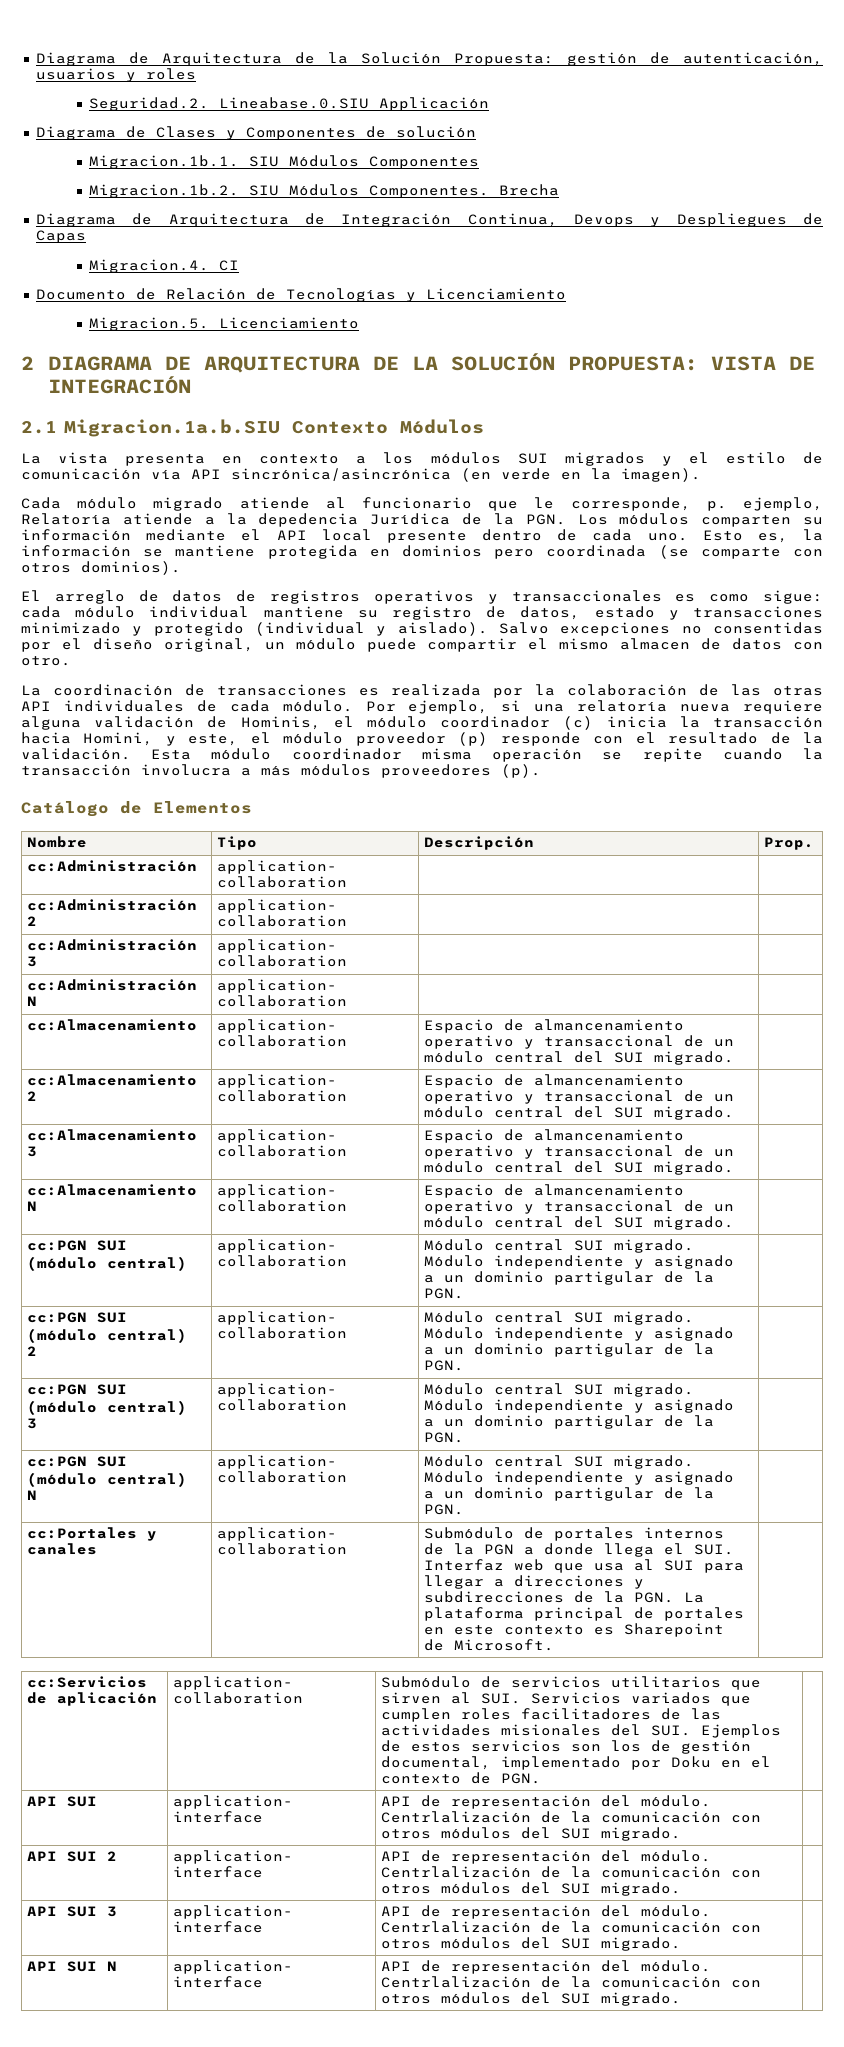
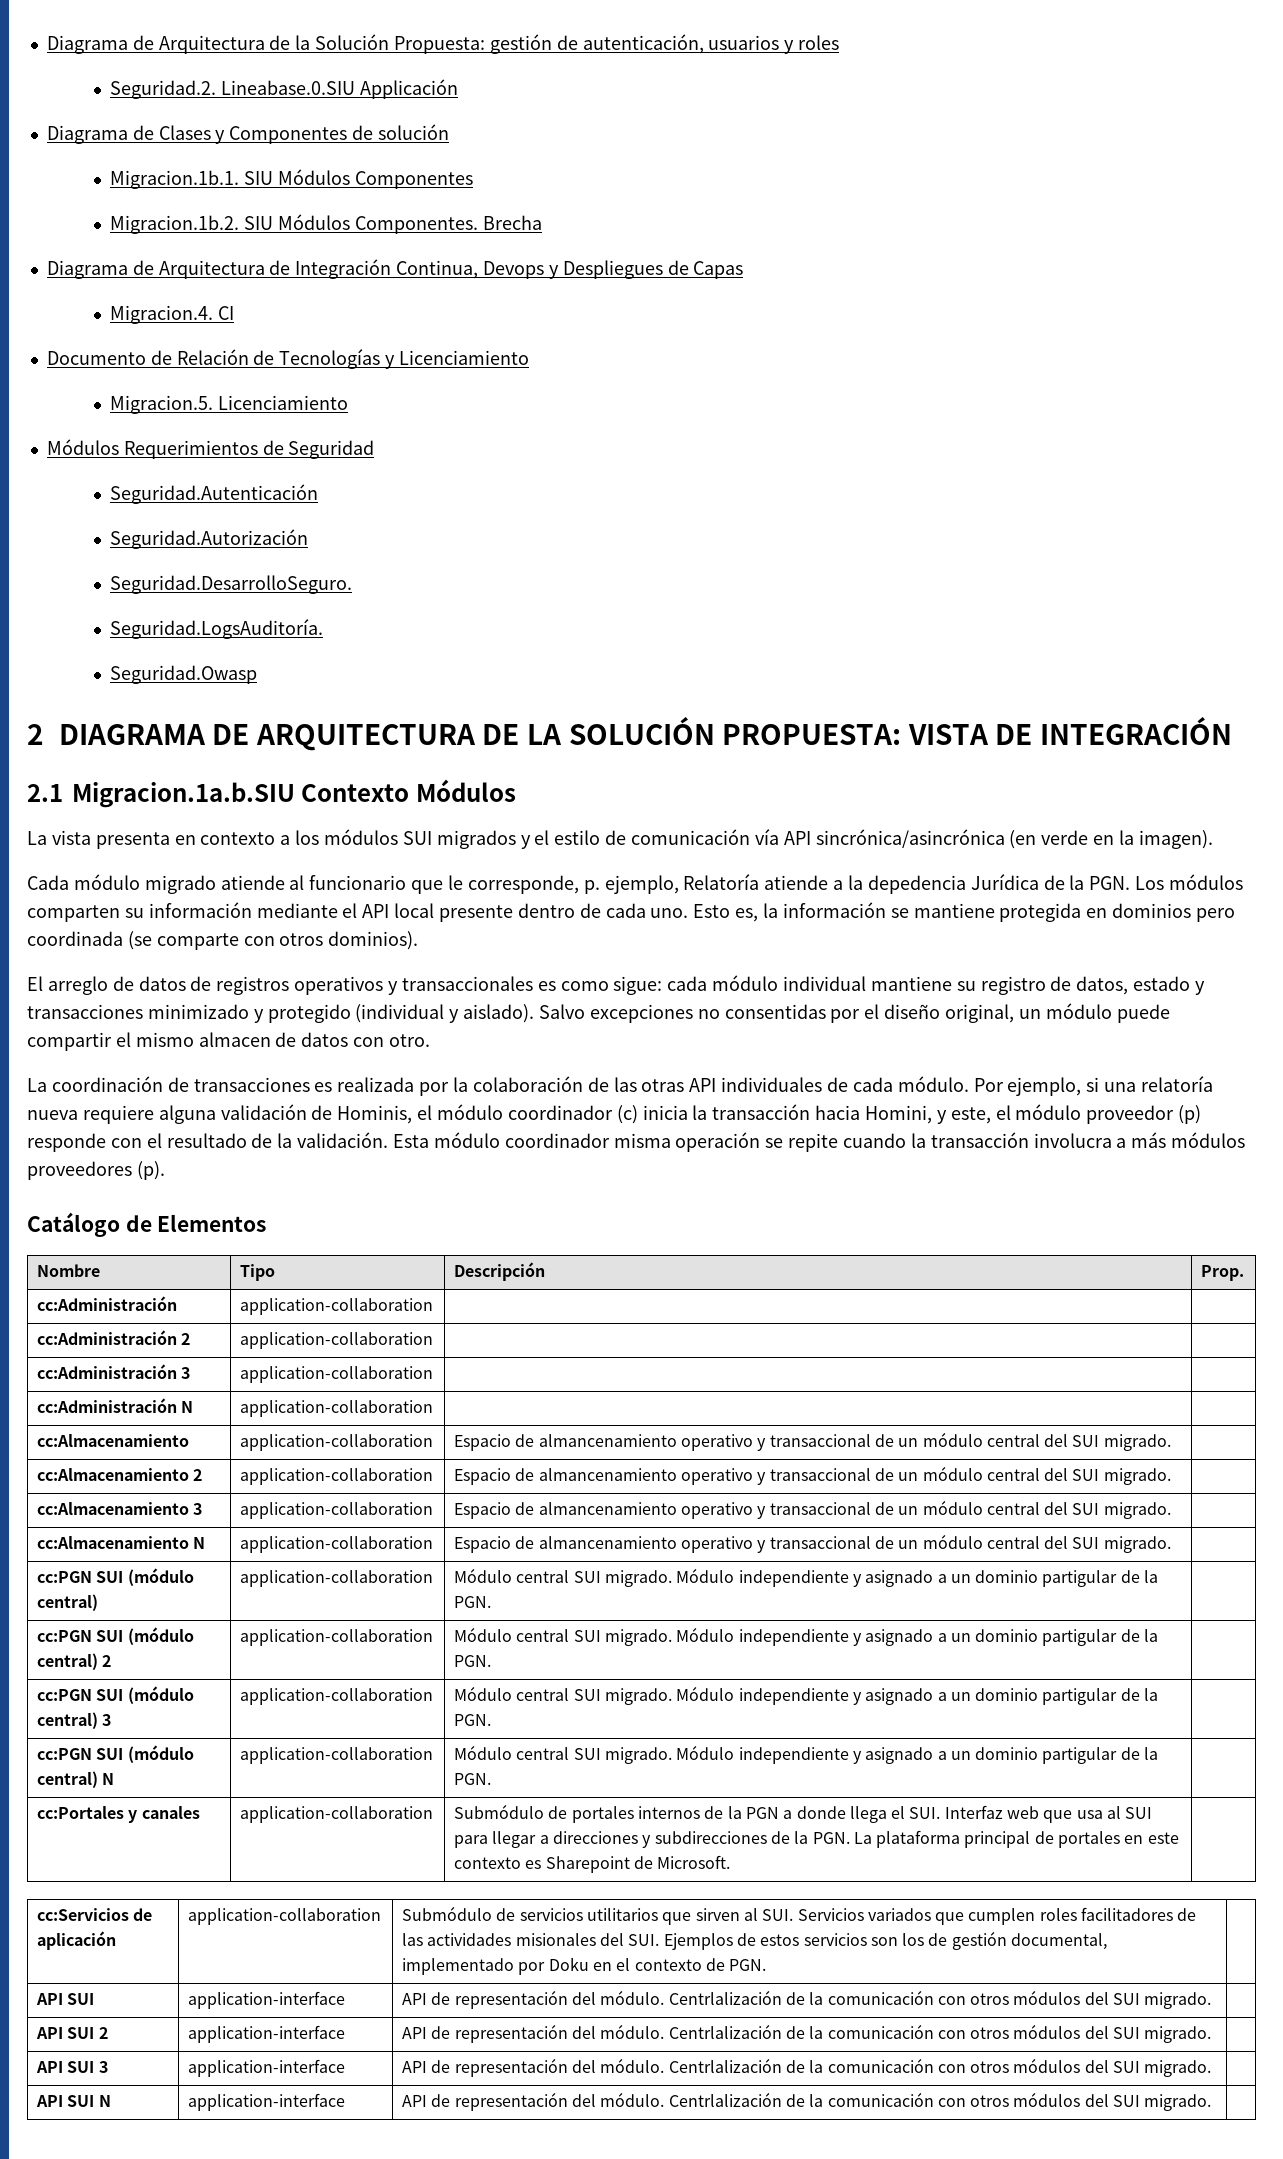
+ Módulos Requerimientos de Seguridad
+ Seguridad.Autenticación
+ Seguridad.Autorización
+ Seguridad.DesarrolloSeguro.
+ Seguridad.LogsAuditoría.
+ Seguridad.Owasp

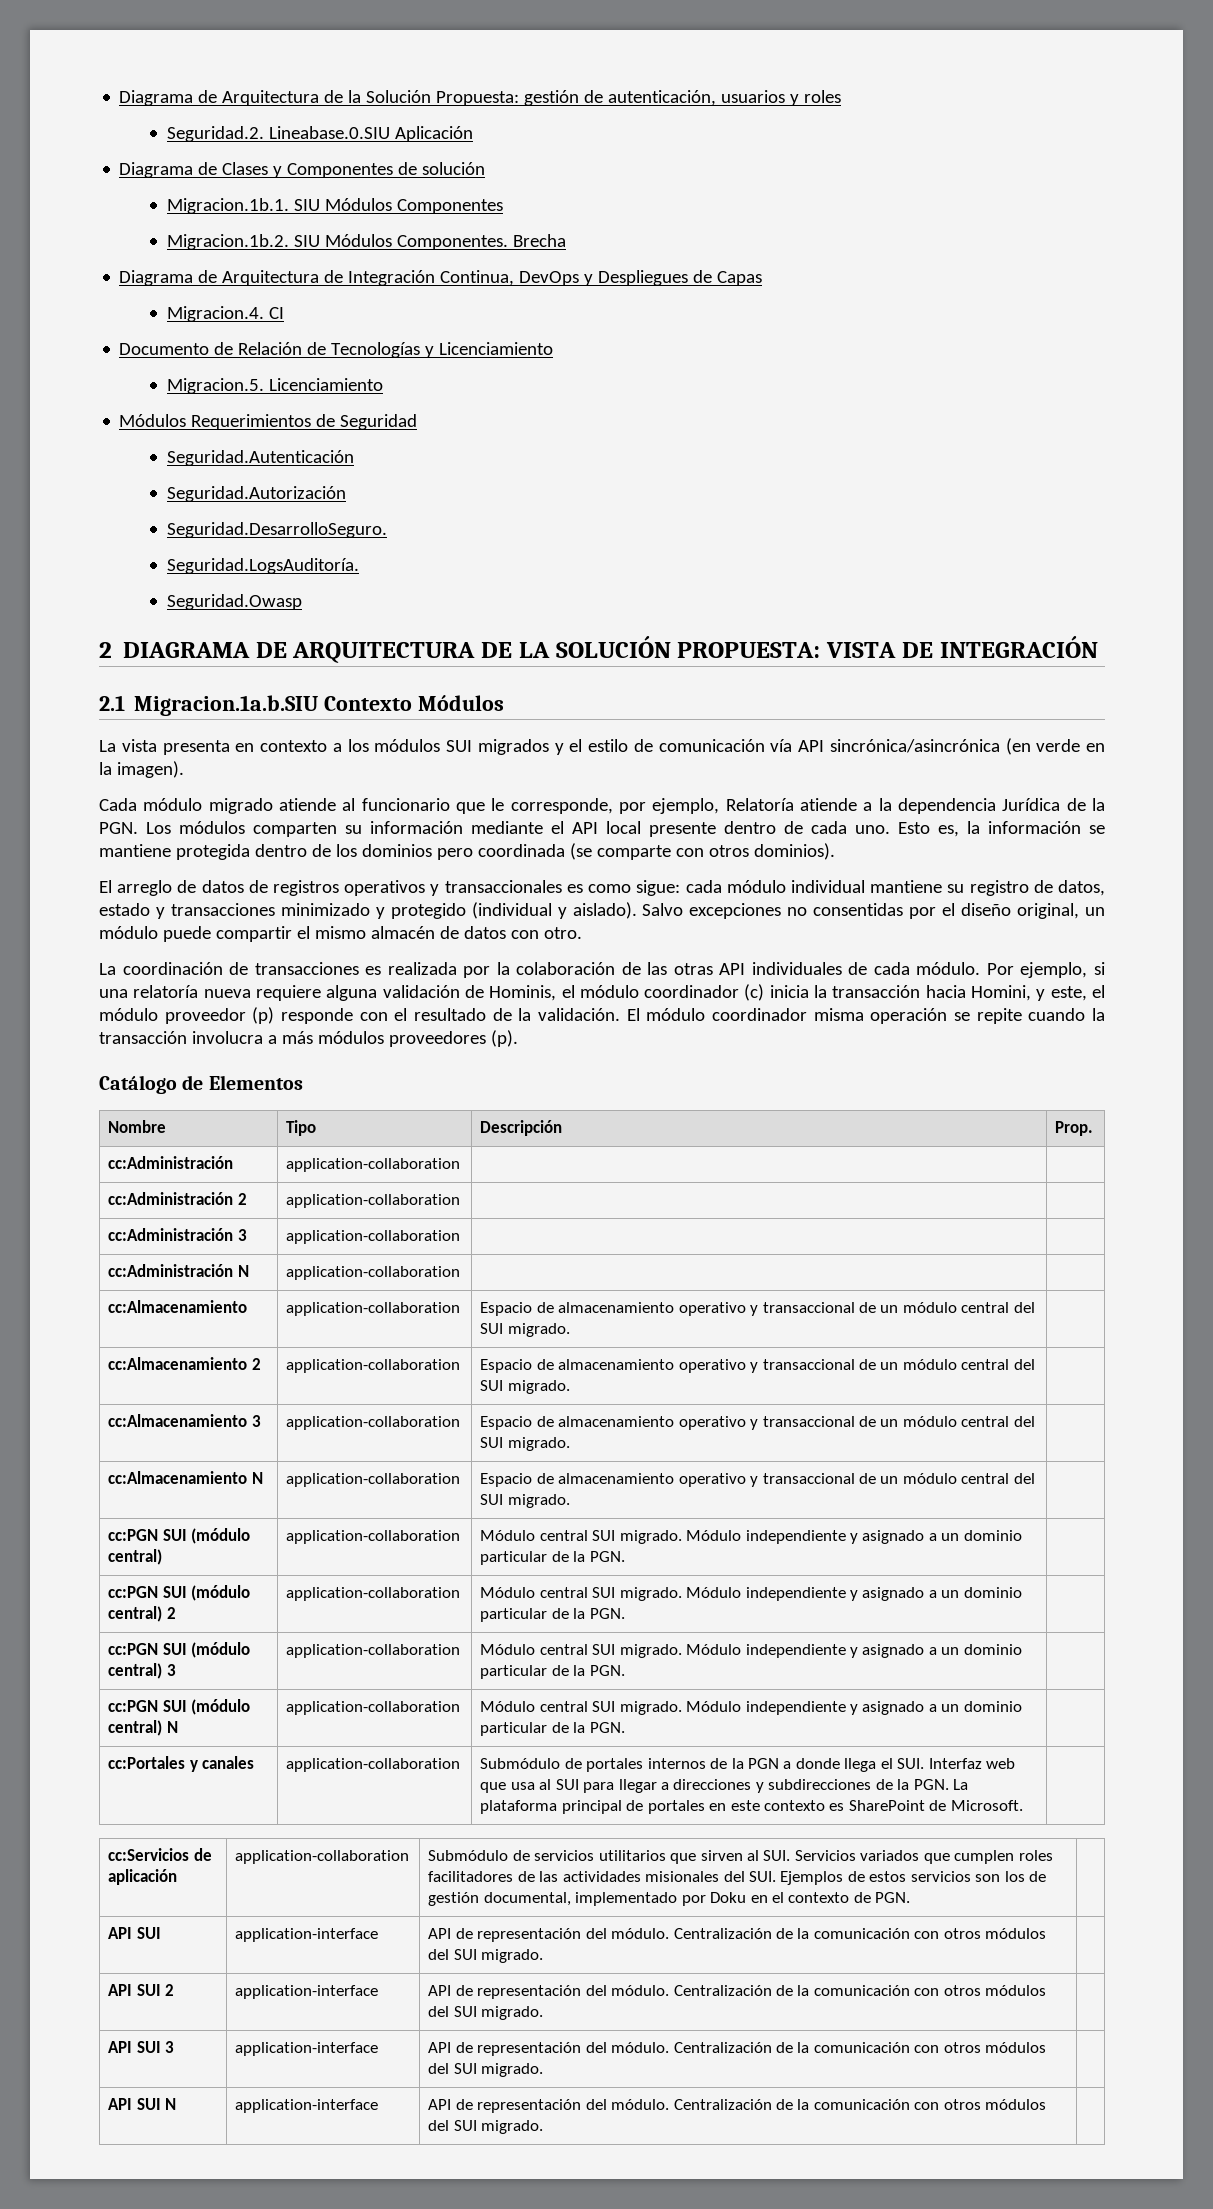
- Seguridad.2. Lineabase.0.SIU Applicación
+ Seguridad.2. Lineabase.0.SIU Aplicación
- Diagrama de Arquitectura de Integración Continua, Devops y Despliegues de Capas
+ Diagrama de Arquitectura de Integración Continua, DevOps y Despliegues de Capas
- Cada módulo migrado atiende al funcionario que le corresponde, p. ejemplo, Relatoría atiende a la depedencia Jurídica de la PGN. Los módulos comparten su información mediante el API local presente dentro de cada uno.
+ Cada módulo migrado atiende al funcionario que le corresponde, por ejemplo, Relatoría atiende a la dependencia Jurídica de la PGN. Los módulos comparten su información mediante el API local presente dentro de cada uno.
- Esto es, la información se mantiene protegida en dominios pero coordinada (se comparte con otros dominios).
+ Esto es, la información se mantiene protegida dentro de los dominios pero coordinada (se comparte con otros dominios).
- Salvo excepciones no consentidas por el diseño original, un módulo puede compartir el mismo almacen de datos con otro.
+ Salvo excepciones no consentidas por el diseño original, un módulo puede compartir el mismo almacén de datos con otro.
- Esta módulo coordinador misma operación se repite cuando la transacción involucra a más módulos proveedores (p).
+ El módulo coordinador misma operación se repite cuando la transacción involucra a más módulos proveedores (p).
- cc:Almacenamiento | application-collaboration | Espacio de almancenamiento operativo y transaccional de un módulo central del SUI migrado. |
+ cc:Almacenamiento | application-collaboration | Espacio de almacenamiento operativo y transaccional de un módulo central del SUI migrado. |
- cc:Almacenamiento 2 | application-collaboration | Espacio de almancenamiento operativo y transaccional de un módulo central del SUI migrado. |
+ cc:Almacenamiento 2 | application-collaboration | Espacio de almacenamiento operativo y transaccional de un módulo central del SUI migrado. |
- cc:Almacenamiento 3 | application-collaboration | Espacio de almancenamiento operativo y transaccional de un módulo central del SUI migrado. |
+ cc:Almacenamiento 3 | application-collaboration | Espacio de almacenamiento operativo y transaccional de un módulo central del SUI migrado. |
- cc:Almacenamiento N | application-collaboration | Espacio de almancenamiento operativo y transaccional de un módulo central del SUI migrado. |
+ cc:Almacenamiento N | application-collaboration | Espacio de almacenamiento operativo y transaccional de un módulo central del SUI migrado. |
- cc:PGN SUI (módulo central) | application-collaboration | Módulo central SUI migrado. Módulo independiente y asignado a un dominio partigular de la PGN. |
+ cc:PGN SUI (módulo central) | application-collaboration | Módulo central SUI migrado. Módulo independiente y asignado a un dominio particular de la PGN. |
- cc:PGN SUI (módulo central) 2 | application-collaboration | Módulo central SUI migrado. Módulo independiente y asignado a un dominio partigular de la PGN. |
+ cc:PGN SUI (módulo central) 2 | application-collaboration | Módulo central SUI migrado. Módulo independiente y asignado a un dominio particular de la PGN. |
- cc:PGN SUI (módulo central) 3 | application-collaboration | Módulo central SUI migrado. Módulo independiente y asignado a un dominio partigular de la PGN. |
+ cc:PGN SUI (módulo central) 3 | application-collaboration | Módulo central SUI migrado. Módulo independiente y asignado a un dominio particular de la PGN. |
- cc:PGN SUI (módulo central) N | application-collaboration | Módulo central SUI migrado. Módulo independiente y asignado a un dominio partigular de la PGN. |
+ cc:PGN SUI (módulo central) N | application-collaboration | Módulo central SUI migrado. Módulo independiente y asignado a un dominio particular de la PGN. |
- Submódulo de portales internos de la PGN a donde llega el SUI. Interfaz web que usa al SUI para llegar a direcciones y subdirecciones de la PGN. La plataforma principal de portales en este contexto es Sharepoint de Microsoft.
+ Submódulo de portales internos de la PGN a donde llega el SUI. Interfaz web que usa al SUI para llegar a direcciones y subdirecciones de la PGN. La plataforma principal de portales en este contexto es SharePoint de Microsoft.
- API SUI | application-interface | API de representación del módulo. Centrlalización de la comunicación con otros módulos del SUI migrado. |
+ API SUI | application-interface | API de representación del módulo. Centralización de la comunicación con otros módulos del SUI migrado. |
- API SUI 2 | application-interface | API de representación del módulo. Centrlalización de la comunicación con otros módulos del SUI migrado. |
+ API SUI 2 | application-interface | API de representación del módulo. Centralización de la comunicación con otros módulos del SUI migrado. |
- API SUI 3 | application-interface | API de representación del módulo. Centrlalización de la comunicación con otros módulos del SUI migrado. |
+ API SUI 3 | application-interface | API de representación del módulo. Centralización de la comunicación con otros módulos del SUI migrado. |
- API SUI N | application-interface | API de representación del módulo. Centrlalización de la comunicación con otros módulos del SUI migrado. |
+ API SUI N | application-interface | API de representación del módulo. Centralización de la comunicación con otros módulos del SUI migrado. |

